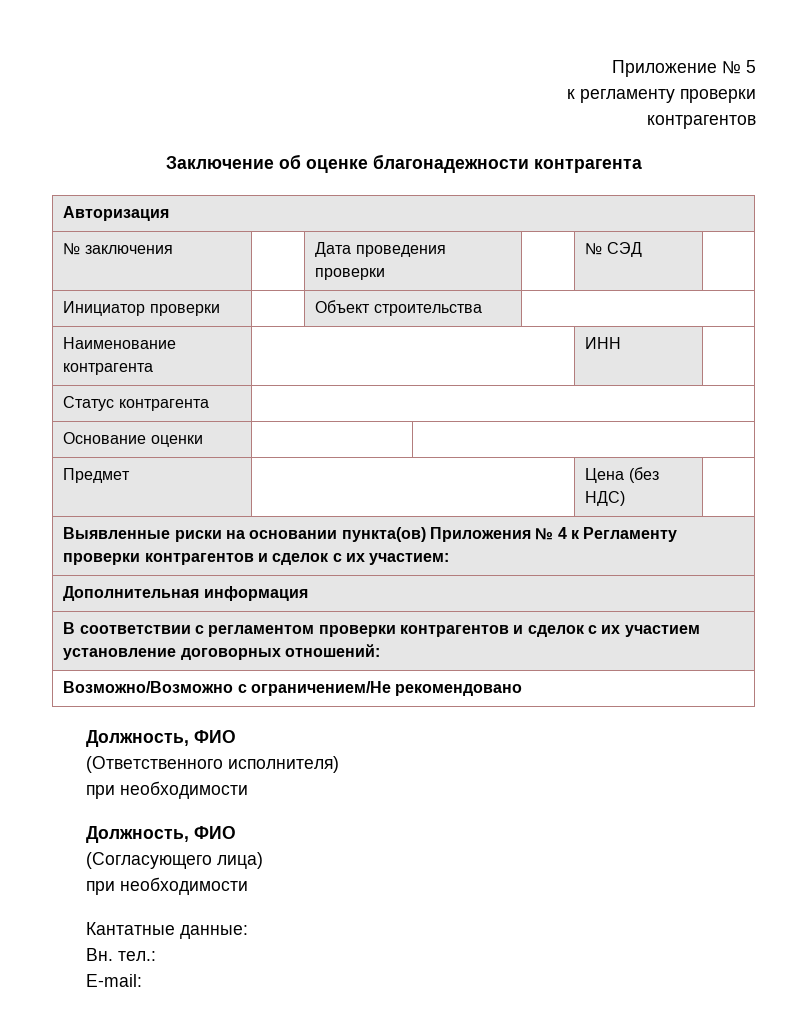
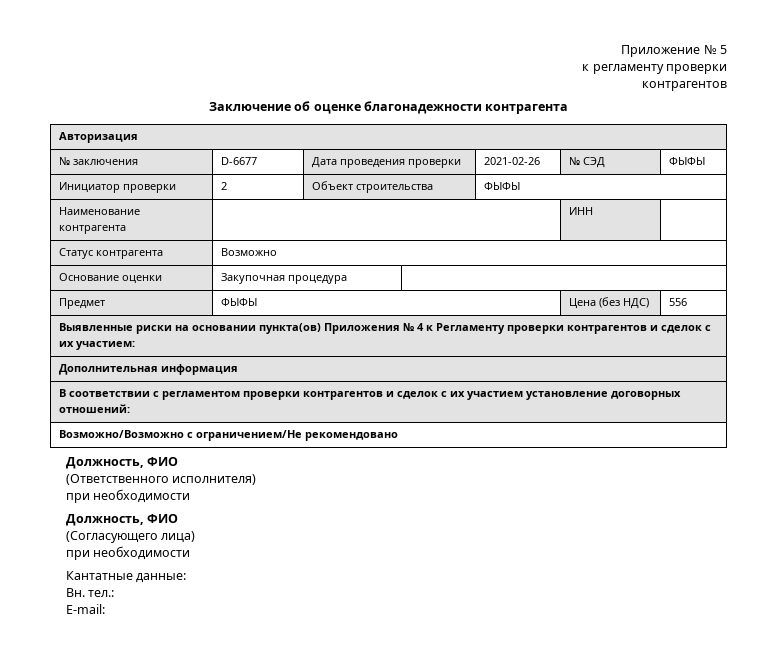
- № заключения | | Дата проведения проверки | | № СЭД |
+ № заключения | D-6677 | Дата проведения проверки | 2021-02-26 | № СЭД | ФЫФЫ
- Инициатор проверки | | Объект строительства |
+ Инициатор проверки | 2 | Объект строительства | ФЫФЫ
- Статус контрагента |
+ Статус контрагента | Возможно
- Основание оценки | |
+ Основание оценки | Закупочная процедура |
- Предмет | | Цена (без НДС) |
+ Предмет | ФЫФЫ | Цена (без НДС) | 556

